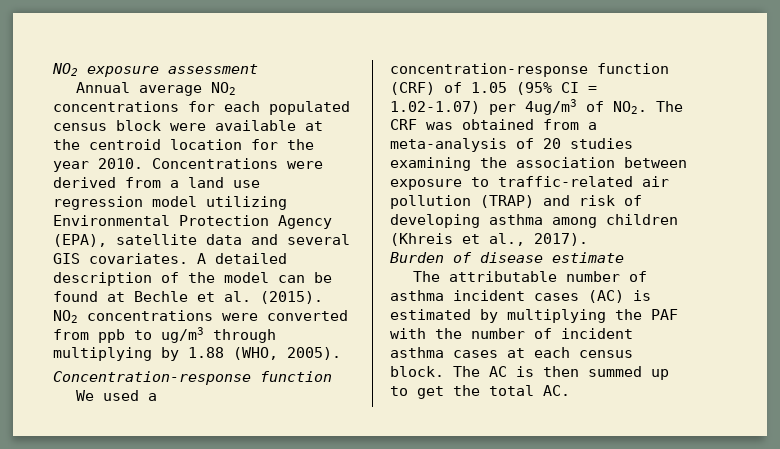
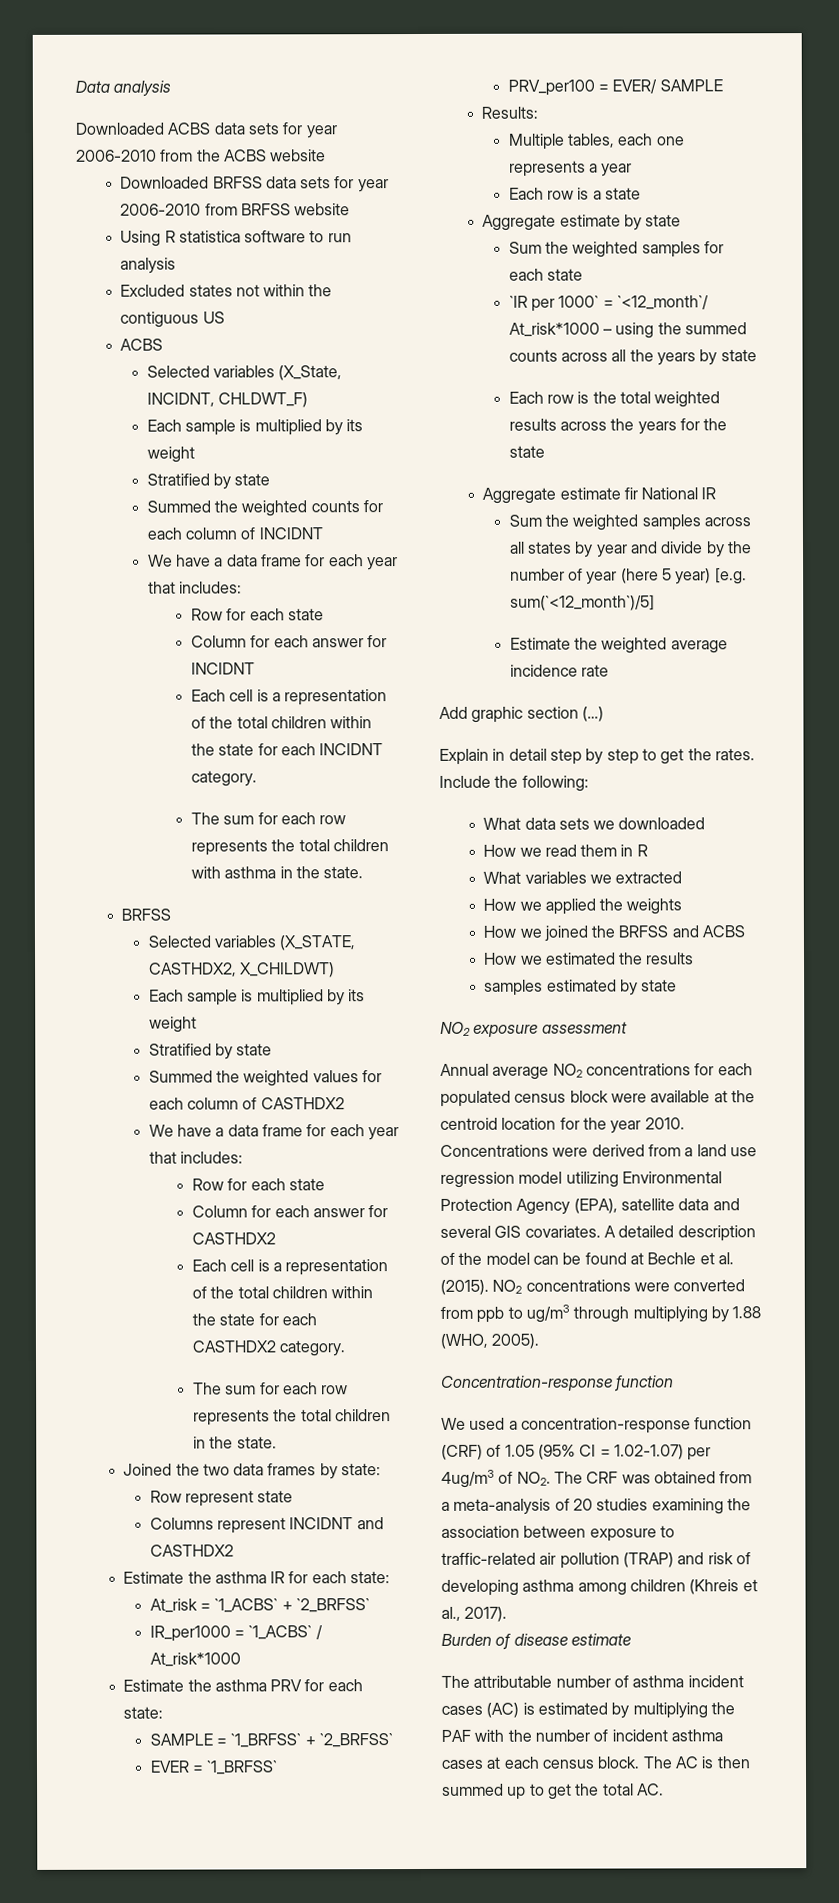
+ Data analysis
+ Downloaded ACBS data sets for year 2006-2010 from the ACBS website
+ Downloaded BRFSS data sets for year 2006-2010 from BRFSS website
+ Using R statistica software to run analysis
+ Excluded states not within the contiguous US
+ ACBS
+ Selected variables (X_State, INCIDNT, CHLDWT_F)
+ Each sample is multiplied by its weight
+ Stratified by state
+ Summed the weighted counts for each column of INCIDNT
+ We have a data frame for each year that includes:
+ Row for each state
+ Column for each answer for INCIDNT
+ Each cell is a representation of the total children within the state for each INCIDNT category.
+ The sum for each row represents the total children with asthma in the state.
+ BRFSS
+ Selected variables (X_STATE, CASTHDX2, X_CHILDWT)
+ Each sample is multiplied by its weight
+ Stratified by state
+ Summed the weighted values for each column of CASTHDX2
+ We have a data frame for each year that includes:
+ Row for each state
+ Column for each answer for CASTHDX2
+ Each cell is a representation of the total children within the state for each CASTHDX2 category.
+ The sum for each row represents the total children in the state.
+ Joined the two data frames by state:
+ Row represent state
+ Columns represent INCIDNT and CASTHDX2
+ Estimate the asthma IR for each state:
+ At_risk = `1_ACBS` + `2_BRFSS`
+ IR_per1000 = `1_ACBS` / At_risk*1000
+ Estimate the asthma PRV for each state:
+ SAMPLE = `1_BRFSS` + `2_BRFSS`
+ EVER = `1_BRFSS`
+ PRV_per100 = EVER/ SAMPLE
+ Results:
+ Multiple tables, each one represents a year
+ Each row is a state
+ Aggregate estimate by state
+ Sum the weighted samples for each state
+ `IR per 1000` = `<12_month`/ At_risk*1000 – using the summed counts across all the years by state
+ Each row is the total weighted results across the years for the state
+ Aggregate estimate fir National IR
+ Sum the weighted samples across all states by year and divide by the number of year (here 5 year) [e.g. sum(`<12_month`)/5]
+ Estimate the weighted average incidence rate
+ Add graphic section (…)
+ Explain in detail step by step to get the rates. Include the following:
+ What data sets we downloaded
+ How we read them in R
+ What variables we extracted
+ How we applied the weights
+ How we joined the BRFSS and ACBS
+ How we estimated the results
+ samples estimated by state

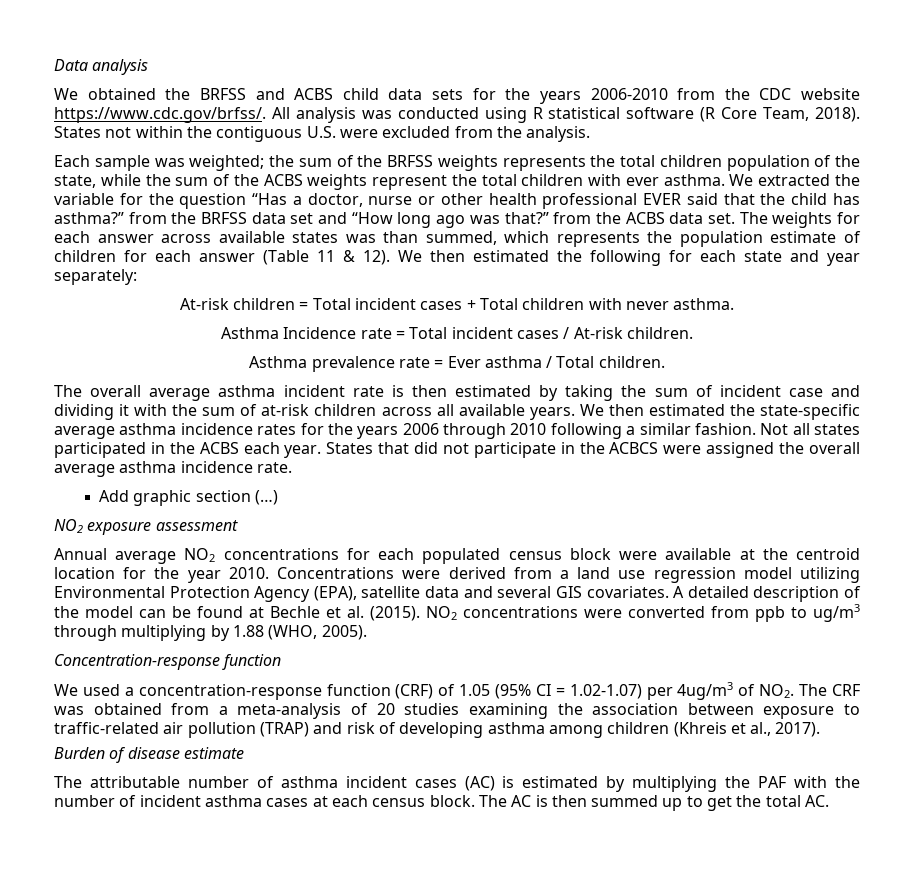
- Downloaded ACBS data sets for year 2006-2010 from the ACBS website
- Downloaded BRFSS data sets for year 2006-2010 from BRFSS website
- Using R statistica software to run analysis
- Excluded states not within the contiguous US
- ACBS
- Selected variables (X_State, INCIDNT, CHLDWT_F)
- Each sample is multiplied by its weight
- Stratified by state
- Summed the weighted counts for each column of INCIDNT
- We have a data frame for each year that includes:
- Row for each state
- Column for each answer for INCIDNT
- Each cell is a representation of the total children within the state for each INCIDNT category.
- The sum for each row represents the total children with asthma in the state.
- BRFSS
- Selected variables (X_STATE, CASTHDX2, X_CHILDWT)
- Each sample is multiplied by its weight
- Stratified by state
- Summed the weighted values for each column of CASTHDX2
- We have a data frame for each year that includes:
- Row for each state
- Column for each answer for CASTHDX2
- Each cell is a representation of the total children within the state for each CASTHDX2 category.
- The sum for each row represents the total children in the state.
- Joined the two data frames by state:
- Row represent state
- Columns represent INCIDNT and CASTHDX2
- Estimate the asthma IR for each state:
- At_risk = `1_ACBS` + `2_BRFSS`
- IR_per1000 = `1_ACBS` / At_risk*1000
- Estimate the asthma PRV for each state:
- SAMPLE = `1_BRFSS` + `2_BRFSS`
- EVER = `1_BRFSS`
- PRV_per100 = EVER/ SAMPLE
- Results:
- Multiple tables, each one represents a year
- Each row is a state
- Aggregate estimate by state
- Sum the weighted samples for each state
- `IR per 1000` = `<12_month`/ At_risk*1000 – using the summed counts across all the years by state
- Each row is the total weighted results across the years for the state
- Aggregate estimate fir National IR
- Sum the weighted samples across all states by year and divide by the number of year (here 5 year) [e.g. sum(`<12_month`)/5]
- Estimate the weighted average incidence rate
+ We obtained the BRFSS and ACBS child data sets for the years 2006-2010 from the CDC website https://www.cdc.gov/brfss/. All analysis was conducted using R statistical software (R Core Team, 2018). States not within the contiguous U.S. were excluded from the analysis.
+ Each sample was weighted; the sum of the BRFSS weights represents the total children population of the state, while the sum of the ACBS weights represent the total children with ever asthma. We extracted the variable for the question “Has a doctor, nurse or other health professional EVER said that the child has asthma?” from the BRFSS data set and “How long ago was that?” from the ACBS data set. The weights for each answer across available states was than summed, which represents the population estimate of children for each answer (Table 11 & 12). We then estimated the following for each state and year separately:
+ At-risk children = Total incident cases + Total children with never asthma.
+ Asthma Incidence rate = Total incident cases / At-risk children.
+ Asthma prevalence rate = Ever asthma / Total children.
+ The overall average asthma incident rate is then estimated by taking the sum of incident case and dividing it with the sum of at-risk children across all available years. We then estimated the state-specific average asthma incidence rates for the years 2006 through 2010 following a similar fashion. Not all states participated in the ACBS each year. States that did not participate in the ACBCS were assigned the overall average asthma incidence rate.
  Add graphic section (…)
- Explain in detail step by step to get the rates. Include the following:
- What data sets we downloaded
- How we read them in R
- What variables we extracted
- How we applied the weights
- How we joined the BRFSS and ACBS
- How we estimated the results
- samples estimated by state

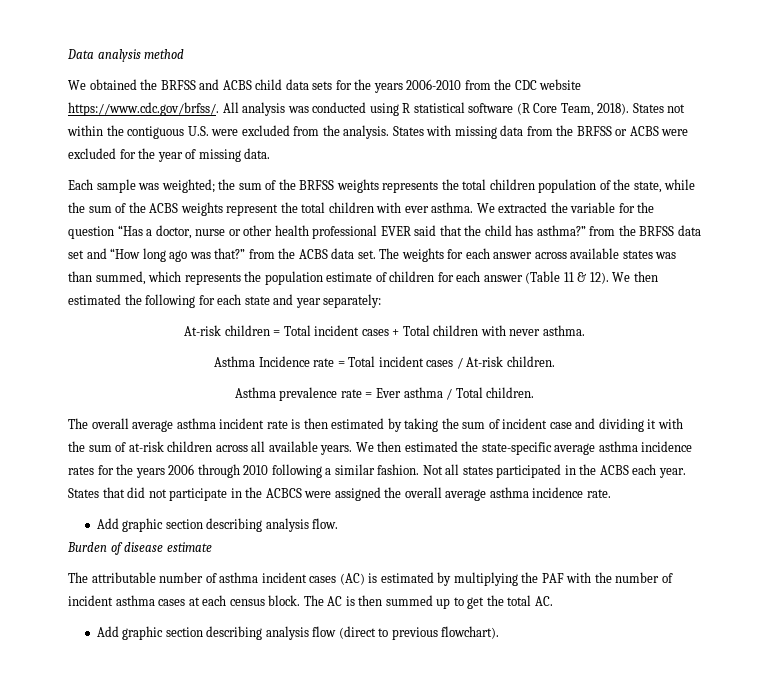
- Data analysis
+ Data analysis method
+ States with missing data from the BRFSS or ACBS were excluded for the year of missing data.
- Add graphic section (…)
- NO2 exposure assessment
- Annual average NO2 concentrations for each populated census block were available at the centroid location for the year 2010. Concentrations were derived from a land use regression model utilizing Environmental Protection Agency (EPA), satellite data and several GIS covariates. A detailed description of the model can be found at Bechle et al. (2015). NO2 concentrations were converted from ppb to ug/m3 through multiplying by 1.88 (WHO, 2005).
- Concentration-response function
- We used a concentration-response function (CRF) of 1.05 (95% CI = 1.02-1.07) per 4ug/m3 of NO2. The CRF was obtained from a meta-analysis of 20 studies examining the association between exposure to traffic-related air pollution (TRAP) and risk of developing asthma among children (Khreis et al., 2017).
+ Add graphic section describing analysis flow.
+ Add graphic section describing analysis flow (direct to previous flowchart).

